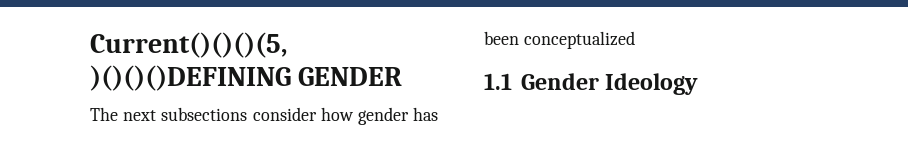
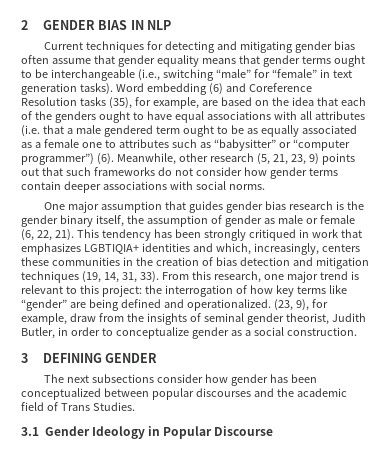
- Current()()()(5, )()()()DEFINING GENDER
+ 2 GENDER BIAS IN NLP
+ Current techniques for detecting and mitigating gender bias often assume that gender equality means that gender terms ought to be interchangeable (i.e., switching “male” for “female” in text generation tasks). Word embedding (6) and Coreference Resolution tasks (35), for example, are based on the idea that each of the genders ought to have equal associations with all attributes (i.e. that a male gendered term ought to be as equally associated as a female one to attributes such as “babysitter” or “computer programmer”) (6). Meanwhile, other research (5, 21, 23, 9) points out that such frameworks do not consider how gender terms contain deeper associations with social norms.
+ One major assumption that guides gender bias research is the gender binary itself, the assumption of gender as male or female (6, 22, 21). This tendency has been strongly critiqued in work that emphasizes LGBTIQIA+ identities and which, increasingly, centers these communities in the creation of bias detection and mitigation techniques (19, 14, 31, 33). From this research, one major trend is relevant to this project: the interrogation of how key terms like “gender” are being defined and operationalized. (23, 9), for example, draw from the insights of seminal gender theorist, Judith Butler, in order to conceptualize gender as a social construction.
+ 3 DEFINING GENDER
- The next subsections consider how gender has been conceptualized
- 1.1 Gender Ideology
+ The next subsections consider how gender has been conceptualized between popular discourses and the academic field of Trans Studies.
+ 3.1 Gender Ideology in Popular Discourse

